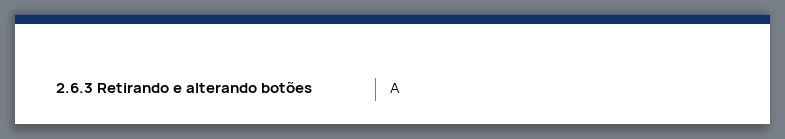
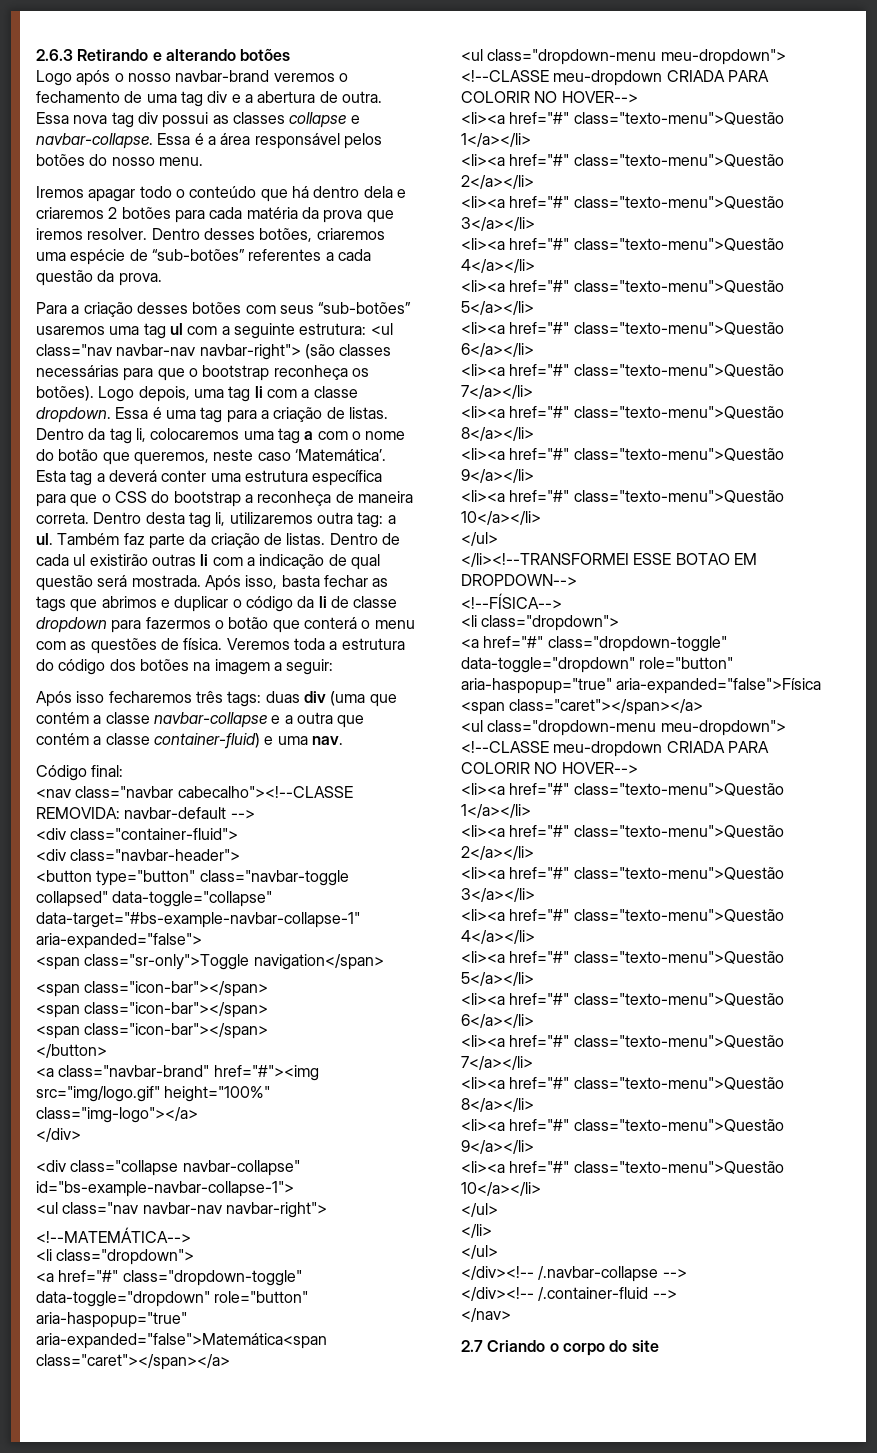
- A
+ Logo após o nosso navbar-brand veremos o fechamento de uma tag div e a abertura de outra. Essa nova tag div possui as classes collapse e navbar-collapse. Essa é a área responsável pelos botões do nosso menu.
+ Iremos apagar todo o conteúdo que há dentro dela e criaremos 2 botões para cada matéria da prova que iremos resolver. Dentro desses botões, criaremos uma espécie de “sub-botões” referentes a cada questão da prova.
+ Para a criação desses botões com seus “sub-botões” usaremos uma tag ul com a seguinte estrutura: <ul class="nav navbar-nav navbar-right"> (são classes necessárias para que o bootstrap reconheça os botões). Logo depois, uma tag li com a classe dropdown. Essa é uma tag para a criação de listas. Dentro da tag li, colocaremos uma tag a com o nome do botão que queremos, neste caso ‘Matemática’. Esta tag a deverá conter uma estrutura específica para que o CSS do bootstrap a reconheça de maneira correta. Dentro desta tag li, utilizaremos outra tag: a ul. Também faz parte da criação de listas. Dentro de cada ul existirão outras li com a indicação de qual questão será mostrada. Após isso, basta fechar as tags que abrimos e duplicar o código da li de classe dropdown para fazermos o botão que conterá o menu com as questões de física. Veremos toda a estrutura do código dos botões na imagem a seguir:
+ Após isso fecharemos três tags: duas div (uma que contém a classe navbar-collapse e a outra que contém a classe container-fluid) e uma nav.
+ Código final:
+ <nav class="navbar cabecalho"><!--CLASSE REMOVIDA: navbar-default -->
+ <div class="container-fluid">
+ <div class="navbar-header">
+ <button type="button" class="navbar-toggle collapsed" data-toggle="collapse" data-target="#bs-example-navbar-collapse-1" aria-expanded="false">
+ <span class="sr-only">Toggle navigation</span>
+ <span class="icon-bar"></span>
+ <span class="icon-bar"></span>
+ <span class="icon-bar"></span>
+ </button>
+ <a class="navbar-brand" href="#"><img src="img/logo.gif" height="100%" class="img-logo"></a>
+ </div>
+ <div class="collapse navbar-collapse" id="bs-example-navbar-collapse-1">
+ <ul class="nav navbar-nav navbar-right">
+ <!--MATEMÁTICA-->
+ <li class="dropdown">
+ <a href="#" class="dropdown-toggle" data-toggle="dropdown" role="button" aria-haspopup="true" aria-expanded="false">Matemática<span class="caret"></span></a>
+ <ul class="dropdown-menu meu-dropdown"> <!--CLASSE meu-dropdown CRIADA PARA COLORIR NO HOVER-->
+ <li><a href="#" class="texto-menu">Questão 1</a></li>
+ <li><a href="#" class="texto-menu">Questão 2</a></li>
+ <li><a href="#" class="texto-menu">Questão 3</a></li>
+ <li><a href="#" class="texto-menu">Questão 4</a></li>
+ <li><a href="#" class="texto-menu">Questão 5</a></li>
+ <li><a href="#" class="texto-menu">Questão 6</a></li>
+ <li><a href="#" class="texto-menu">Questão 7</a></li>
+ <li><a href="#" class="texto-menu">Questão 8</a></li>
+ <li><a href="#" class="texto-menu">Questão 9</a></li>
+ <li><a href="#" class="texto-menu">Questão 10</a></li>
+ </ul>
+ </li><!--TRANSFORMEI ESSE BOTAO EM DROPDOWN-->
+ <!--FÍSICA-->
+ <li class="dropdown">
+ <a href="#" class="dropdown-toggle" data-toggle="dropdown" role="button" aria-haspopup="true" aria-expanded="false">Física <span class="caret"></span></a>
+ <ul class="dropdown-menu meu-dropdown"> <!--CLASSE meu-dropdown CRIADA PARA COLORIR NO HOVER-->
+ <li><a href="#" class="texto-menu">Questão 1</a></li>
+ <li><a href="#" class="texto-menu">Questão 2</a></li>
+ <li><a href="#" class="texto-menu">Questão 3</a></li>
+ <li><a href="#" class="texto-menu">Questão 4</a></li>
+ <li><a href="#" class="texto-menu">Questão 5</a></li>
+ <li><a href="#" class="texto-menu">Questão 6</a></li>
+ <li><a href="#" class="texto-menu">Questão 7</a></li>
+ <li><a href="#" class="texto-menu">Questão 8</a></li>
+ <li><a href="#" class="texto-menu">Questão 9</a></li>
+ <li><a href="#" class="texto-menu">Questão 10</a></li>
+ </ul>
+ </li>
+ </ul>
+ </div><!-- /.navbar-collapse -->
+ </div><!-- /.container-fluid -->
+ </nav>
+ 2.7 Criando o corpo do site

